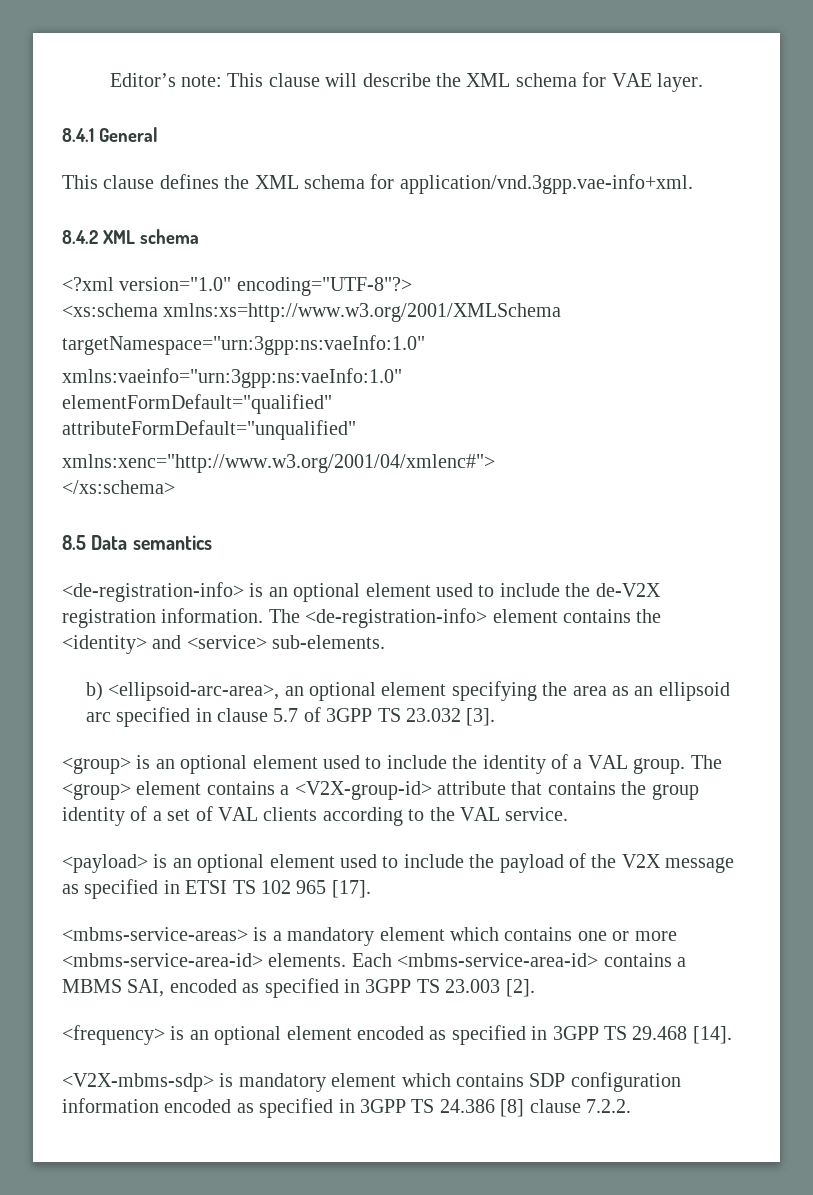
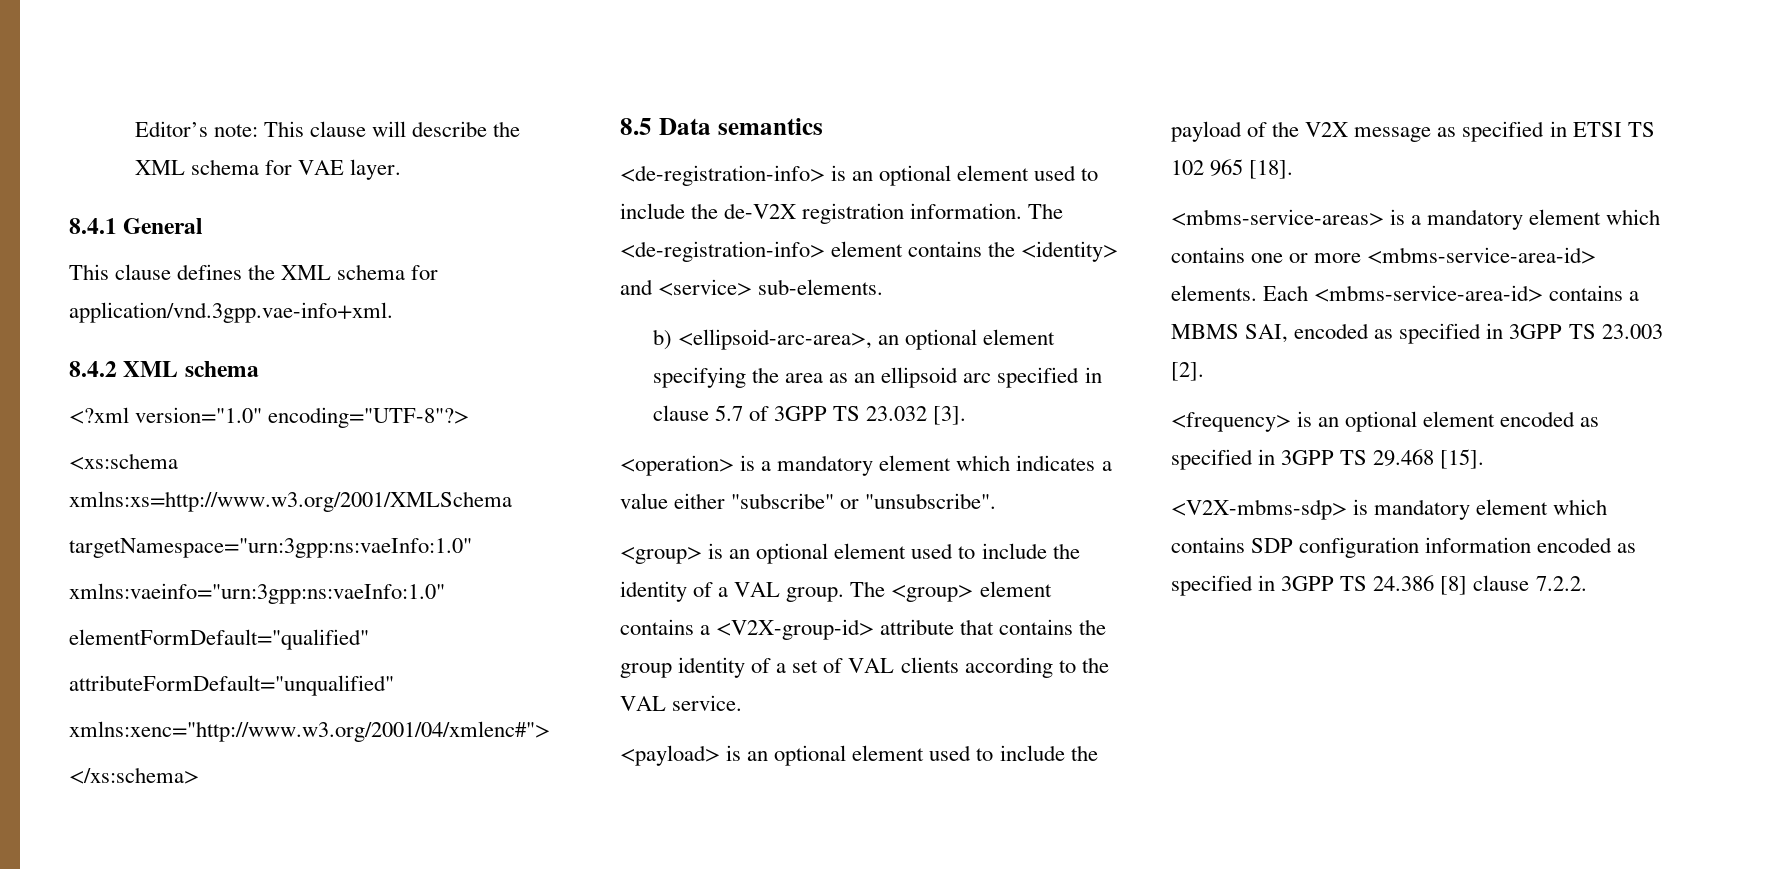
+ <operation> is a mandatory element which indicates a value either "subscribe" or "unsubscribe".
- <payload> is an optional element used to include the payload of the V2X message as specified in ETSI TS 102 965 [17].
+ <payload> is an optional element used to include the payload of the V2X message as specified in ETSI TS 102 965 [18].
- <frequency> is an optional element encoded as specified in 3GPP TS 29.468 [14].
+ <frequency> is an optional element encoded as specified in 3GPP TS 29.468 [15].

